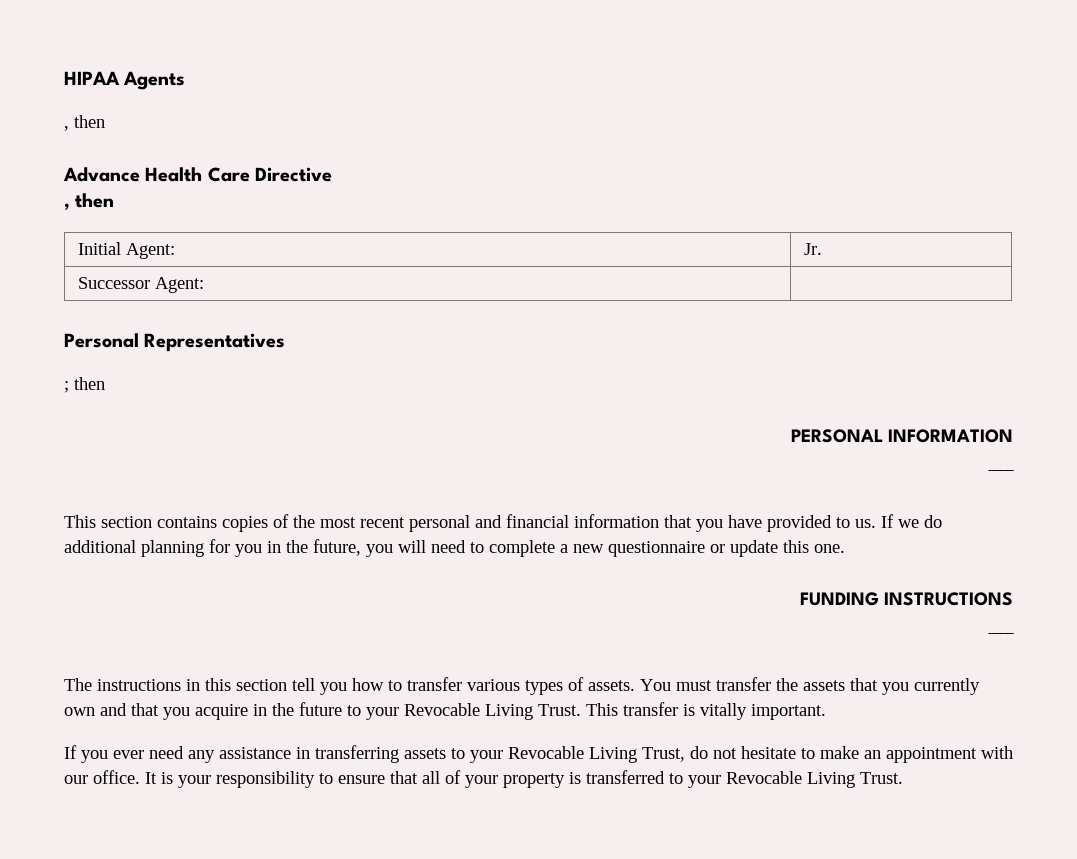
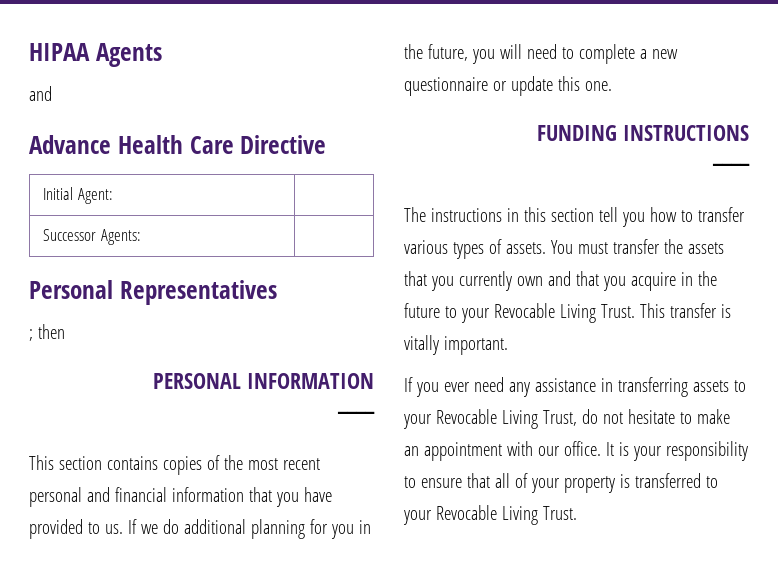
  HIPAA Agents
- , then
+ and
  Advance Health Care Directive
- , then
- Initial Agent: | Jr.
+ Initial Agent: |
- Successor Agent: |
+ Successor Agents: |

